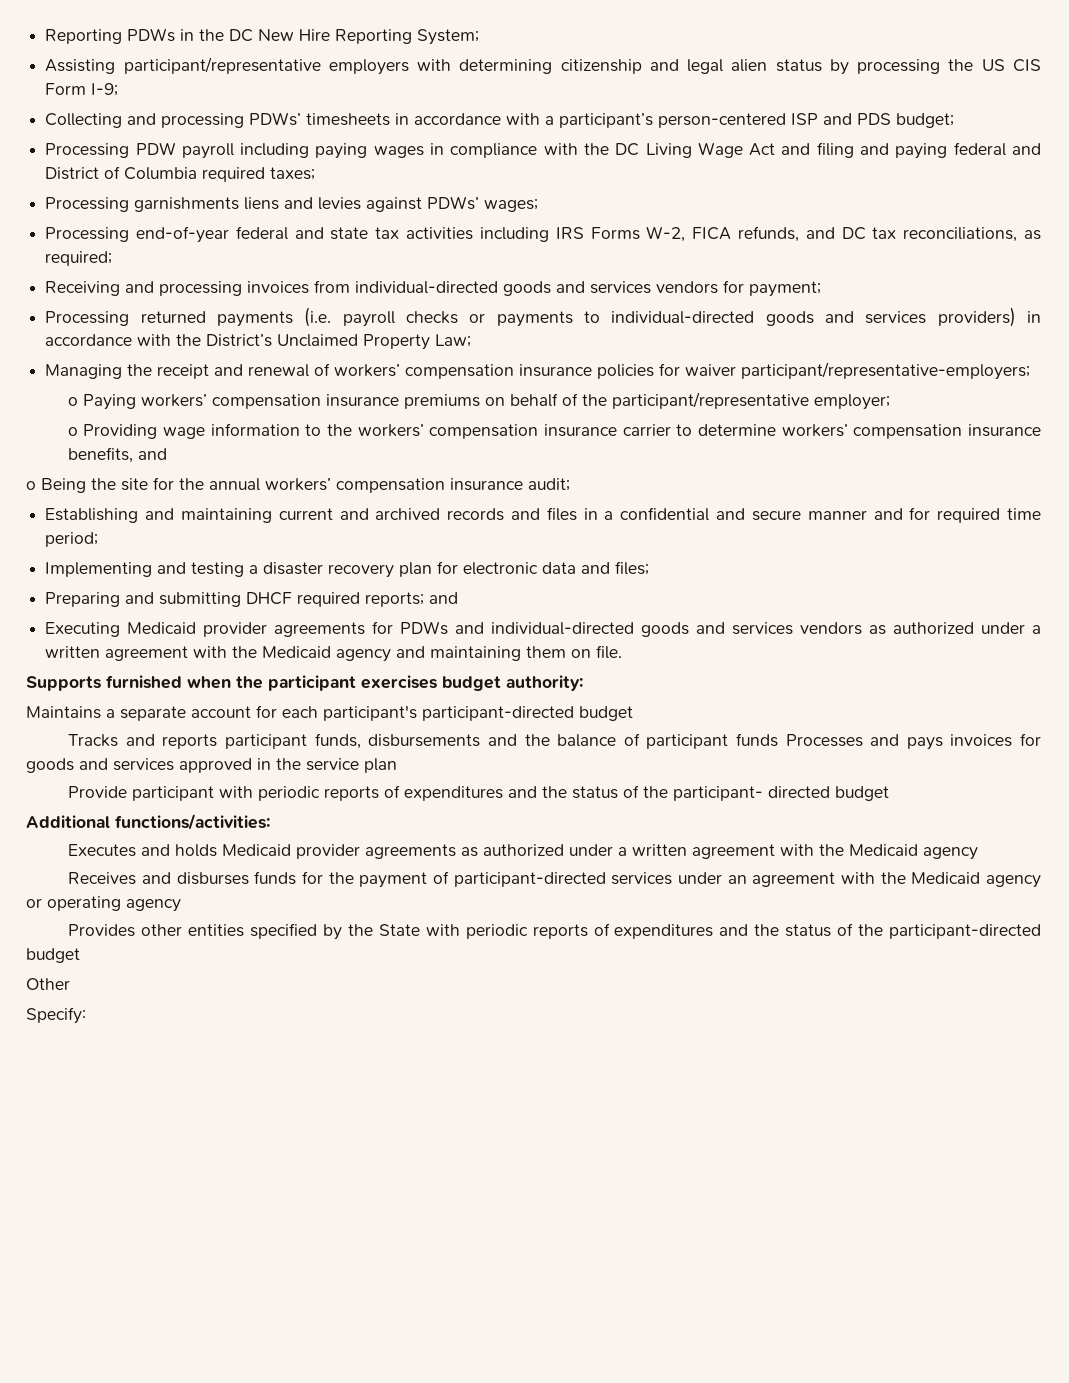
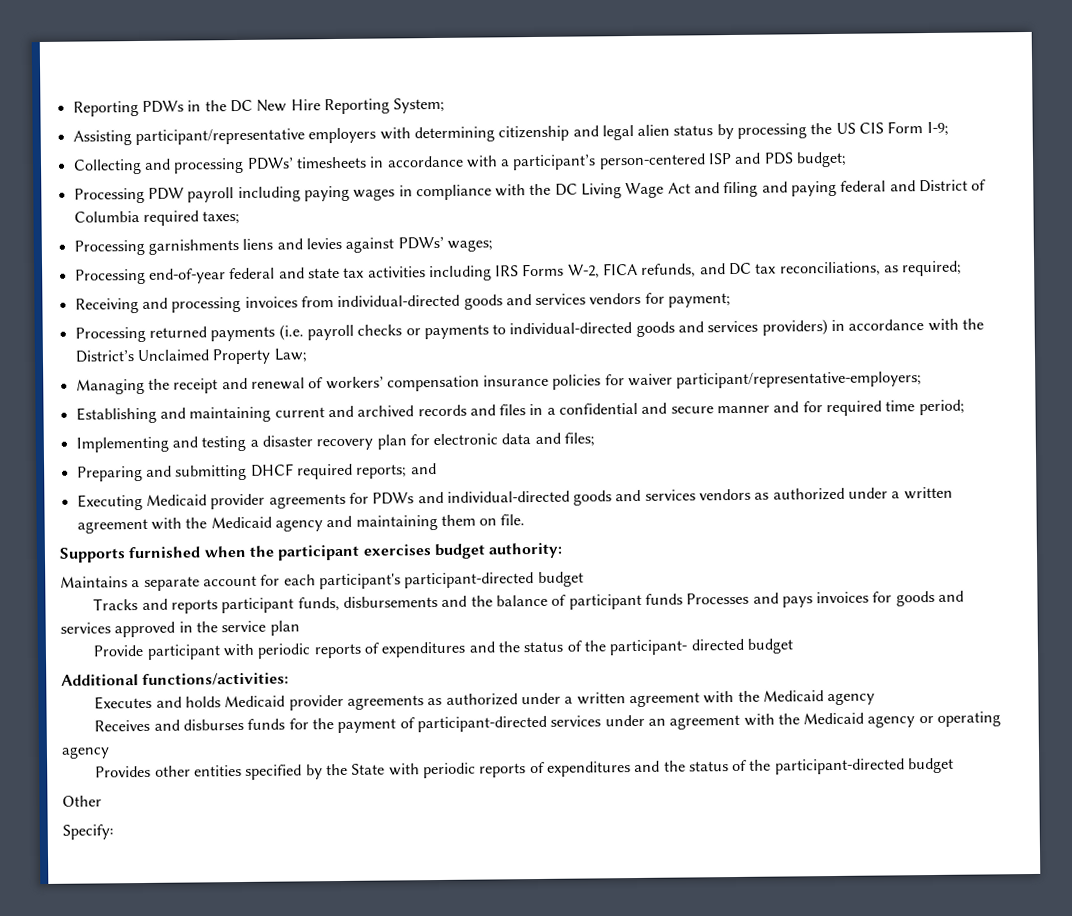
- o Paying workers’ compensation insurance premiums on behalf of the participant/representative employer;
- o Providing wage information to the workers’ compensation insurance carrier to determine workers’ compensation insurance benefits, and
- o Being the site for the annual workers’ compensation insurance audit;

